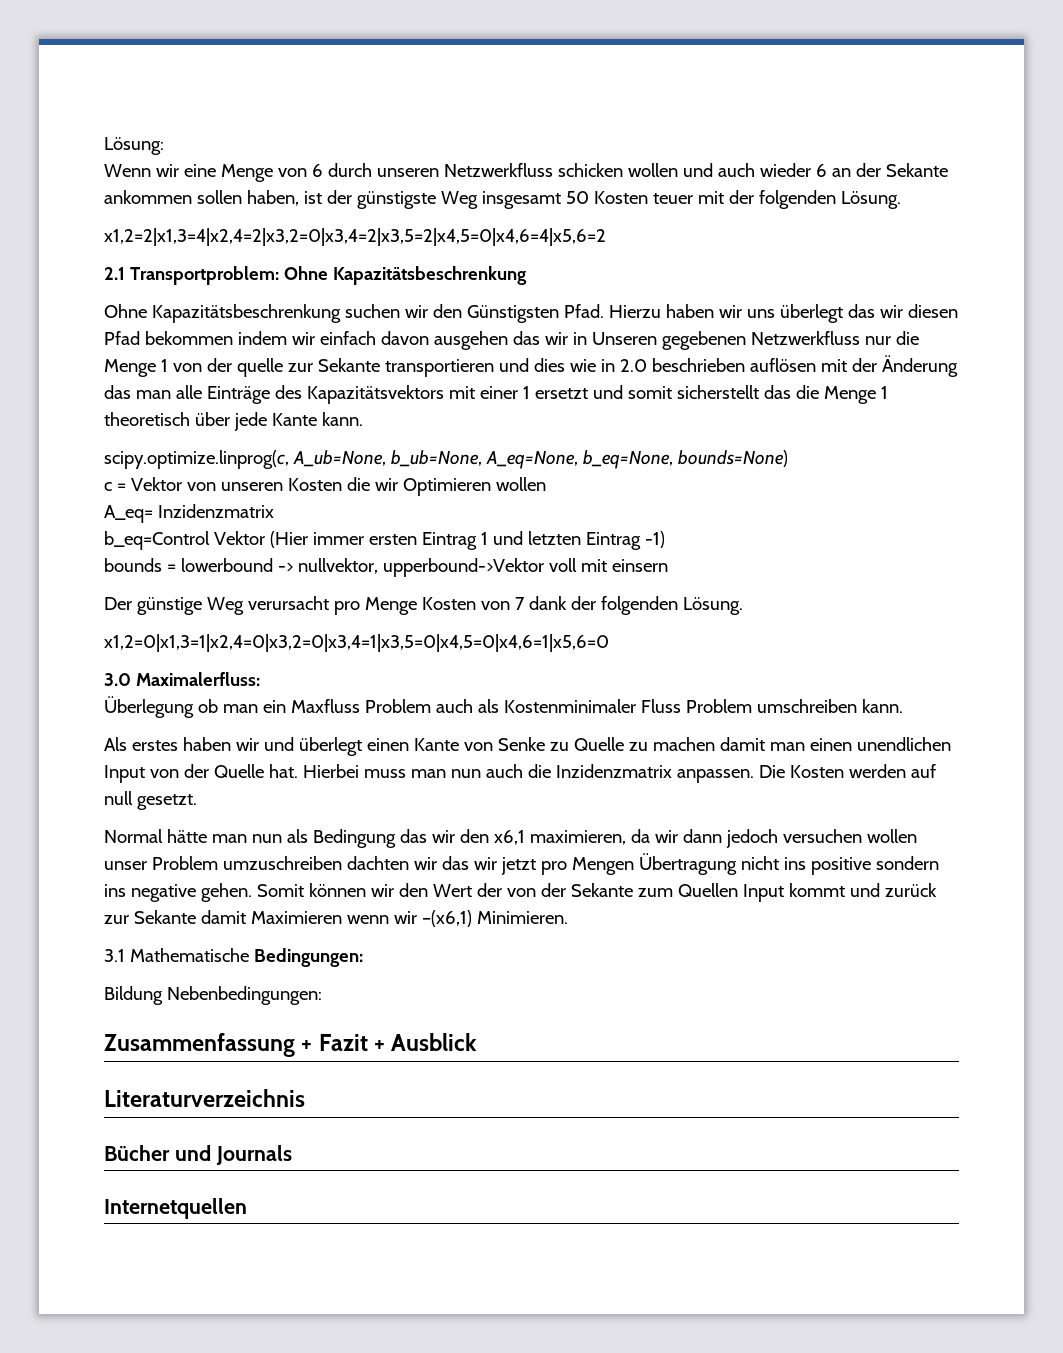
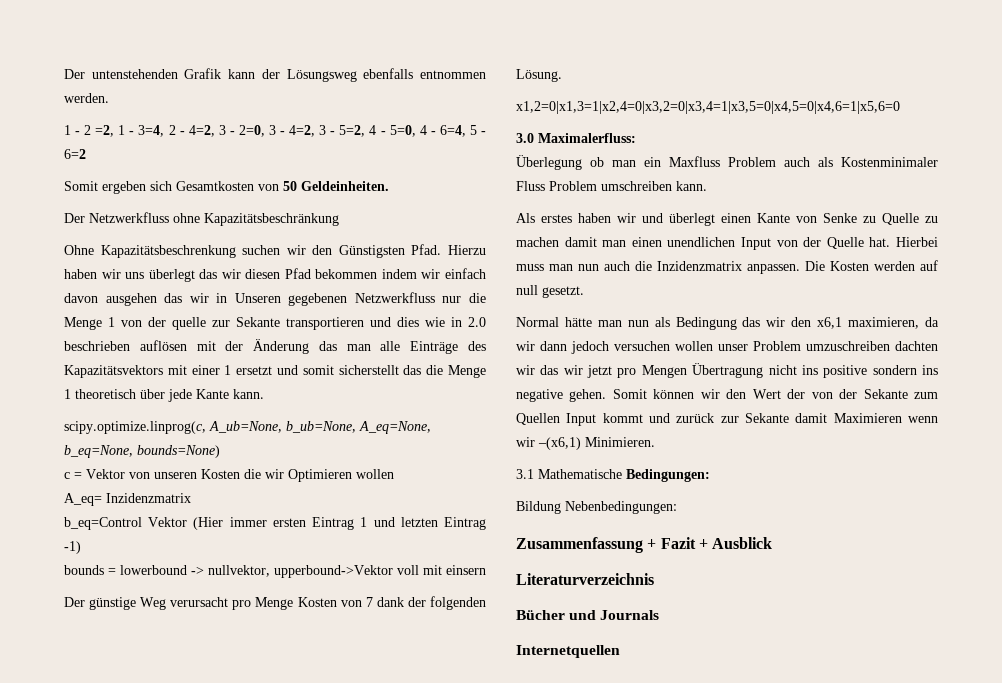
- Lösung:
- Wenn wir eine Menge von 6 durch unseren Netzwerkfluss schicken wollen und auch wieder 6 an der Sekante ankommen sollen haben, ist der günstigste Weg insgesamt 50 Kosten teuer mit der folgenden Lösung.
- x1,2=2|x1,3=4|x2,4=2|x3,2=0|x3,4=2|x3,5=2|x4,5=0|x4,6=4|x5,6=2
- 2.1 Transportproblem: Ohne Kapazitätsbeschrenkung
+ Der untenstehenden Grafik kann der Lösungsweg ebenfalls entnommen werden.
+ 1 - 2 =2, 1 - 3=4, 2 - 4=2, 3 - 2=0, 3 - 4=2, 3 - 5=2, 4 - 5=0, 4 - 6=4, 5 - 6=2
+ Somit ergeben sich Gesamtkosten von 50 Geldeinheiten.
+ Der Netzwerkfluss ohne Kapazitätsbeschränkung

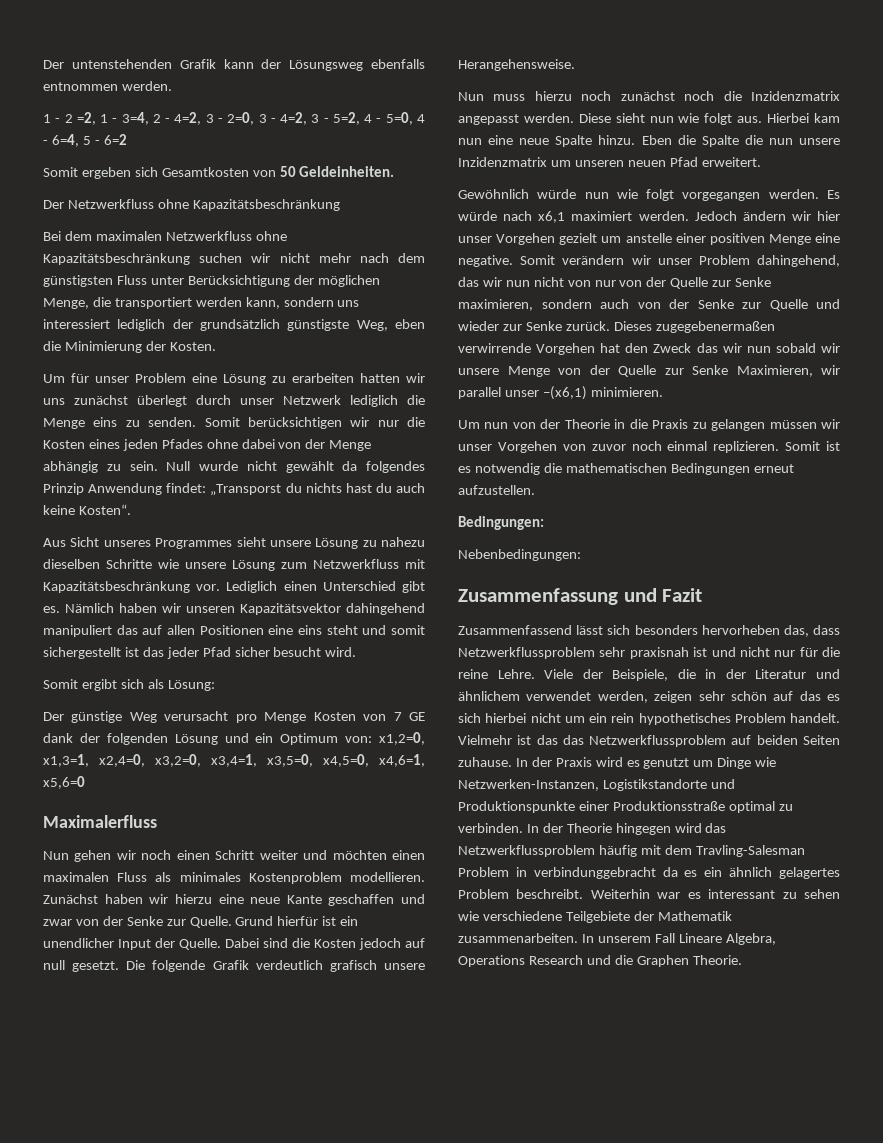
- Ohne Kapazitätsbeschrenkung suchen wir den Günstigsten Pfad. Hierzu haben wir uns überlegt das wir diesen Pfad bekommen indem wir einfach davon ausgehen das wir in Unseren gegebenen Netzwerkfluss nur die Menge 1 von der quelle zur Sekante transportieren und dies wie in 2.0 beschrieben auflösen mit der Änderung das man alle Einträge des Kapazitätsvektors mit einer 1 ersetzt und somit sicherstellt das die Menge 1 theoretisch über jede Kante kann.
- scipy.optimize.linprog(c, A_ub=None, b_ub=None, A_eq=None, b_eq=None, bounds=None)
- c = Vektor von unseren Kosten die wir Optimieren wollen
- A_eq= Inzidenzmatrix
- b_eq=Control Vektor (Hier immer ersten Eintrag 1 und letzten Eintrag -1)
- bounds = lowerbound -> nullvektor, upperbound->Vektor voll mit einsern
+ Bei dem maximalen Netzwerkfluss ohne Kapazitätsbeschränkung suchen wir nicht mehr nach dem günstigsten Fluss unter Berücksichtigung der möglichen Menge, die transportiert werden kann, sondern uns interessiert lediglich der grundsätzlich günstigste Weg, eben die Minimierung der Kosten.
+ Um für unser Problem eine Lösung zu erarbeiten hatten wir uns zunächst überlegt durch unser Netzwerk lediglich die Menge eins zu senden. Somit berücksichtigen wir nur die Kosten eines jeden Pfades ohne dabei von der Menge abhängig zu sein. Null wurde nicht gewählt da folgendes Prinzip Anwendung findet: „Transporst du nichts hast du auch keine Kosten“.
+ Aus Sicht unseres Programmes sieht unsere Lösung zu nahezu dieselben Schritte wie unsere Lösung zum Netzwerkfluss mit Kapazitätsbeschränkung vor. Lediglich einen Unterschied gibt es. Nämlich haben wir unseren Kapazitätsvektor dahingehend manipuliert das auf allen Positionen eine eins steht und somit sichergestellt ist das jeder Pfad sicher besucht wird.
+ Somit ergibt sich als Lösung:
- Der günstige Weg verursacht pro Menge Kosten von 7 dank der folgenden Lösung.
- x1,2=0|x1,3=1|x2,4=0|x3,2=0|x3,4=1|x3,5=0|x4,5=0|x4,6=1|x5,6=0
- 3.0 Maximalerfluss:
- Überlegung ob man ein Maxfluss Problem auch als Kostenminimaler Fluss Problem umschreiben kann.
- Als erstes haben wir und überlegt einen Kante von Senke zu Quelle zu machen damit man einen unendlichen Input von der Quelle hat. Hierbei muss man nun auch die Inzidenzmatrix anpassen. Die Kosten werden auf null gesetzt.
- Normal hätte man nun als Bedingung das wir den x6,1 maximieren, da wir dann jedoch versuchen wollen unser Problem umzuschreiben dachten wir das wir jetzt pro Mengen Übertragung nicht ins positive sondern ins negative gehen. Somit können wir den Wert der von der Sekante zum Quellen Input kommt und zurück zur Sekante damit Maximieren wenn wir –(x6,1) Minimieren.
- 3.1 Mathematische Bedingungen:
+ Der günstige Weg verursacht pro Menge Kosten von 7 GE dank der folgenden Lösung und ein Optimum von: x1,2=0, x1,3=1, x2,4=0, x3,2=0, x3,4=1, x3,5=0, x4,5=0, x4,6=1, x5,6=0
+ Maximalerfluss
+ Nun gehen wir noch einen Schritt weiter und möchten einen maximalen Fluss als minimales Kostenproblem modellieren. Zunächst haben wir hierzu eine neue Kante geschaffen und zwar von der Senke zur Quelle. Grund hierfür ist ein unendlicher Input der Quelle. Dabei sind die Kosten jedoch auf null gesetzt. Die folgende Grafik verdeutlich grafisch unsere Herangehensweise.
+ Nun muss hierzu noch zunächst noch die Inzidenzmatrix angepasst werden. Diese sieht nun wie folgt aus. Hierbei kam nun eine neue Spalte hinzu. Eben die Spalte die nun unsere Inzidenzmatrix um unseren neuen Pfad erweitert.
+ Gewöhnlich würde nun wie folgt vorgegangen werden. Es würde nach x6,1 maximiert werden. Jedoch ändern wir hier unser Vorgehen gezielt um anstelle einer positiven Menge eine negative. Somit verändern wir unser Problem dahingehend, das wir nun nicht von nur von der Quelle zur Senke maximieren, sondern auch von der Senke zur Quelle und wieder zur Senke zurück. Dieses zugegebenermaßen verwirrende Vorgehen hat den Zweck das wir nun sobald wir unsere Menge von der Quelle zur Senke Maximieren, wir parallel unser –(x6,1) minimieren.
+ Um nun von der Theorie in die Praxis zu gelangen müssen wir unser Vorgehen von zuvor noch einmal replizieren. Somit ist es notwendig die mathematischen Bedingungen erneut aufzustellen.
+ Bedingungen:
- Bildung Nebenbedingungen:
+ Nebenbedingungen:
- Zusammenfassung + Fazit + Ausblick
- Literaturverzeichnis
- Bücher und Journals
- Internetquellen
+ Zusammenfassung und Fazit
+ Zusammenfassend lässt sich besonders hervorheben das, dass Netzwerkflussproblem sehr praxisnah ist und nicht nur für die reine Lehre. Viele der Beispiele, die in der Literatur und ähnlichem verwendet werden, zeigen sehr schön auf das es sich hierbei nicht um ein rein hypothetisches Problem handelt. Vielmehr ist das das Netzwerkflussproblem auf beiden Seiten zuhause. In der Praxis wird es genutzt um Dinge wie Netzwerken-Instanzen, Logistikstandorte und Produktionspunkte einer Produktionsstraße optimal zu verbinden. In der Theorie hingegen wird das Netzwerkflussproblem häufig mit dem Travling-Salesman Problem in verbindunggebracht da es ein ähnlich gelagertes Problem beschreibt. Weiterhin war es interessant zu sehen wie verschiedene Teilgebiete der Mathematik zusammenarbeiten. In unserem Fall Lineare Algebra, Operations Research und die Graphen Theorie.

